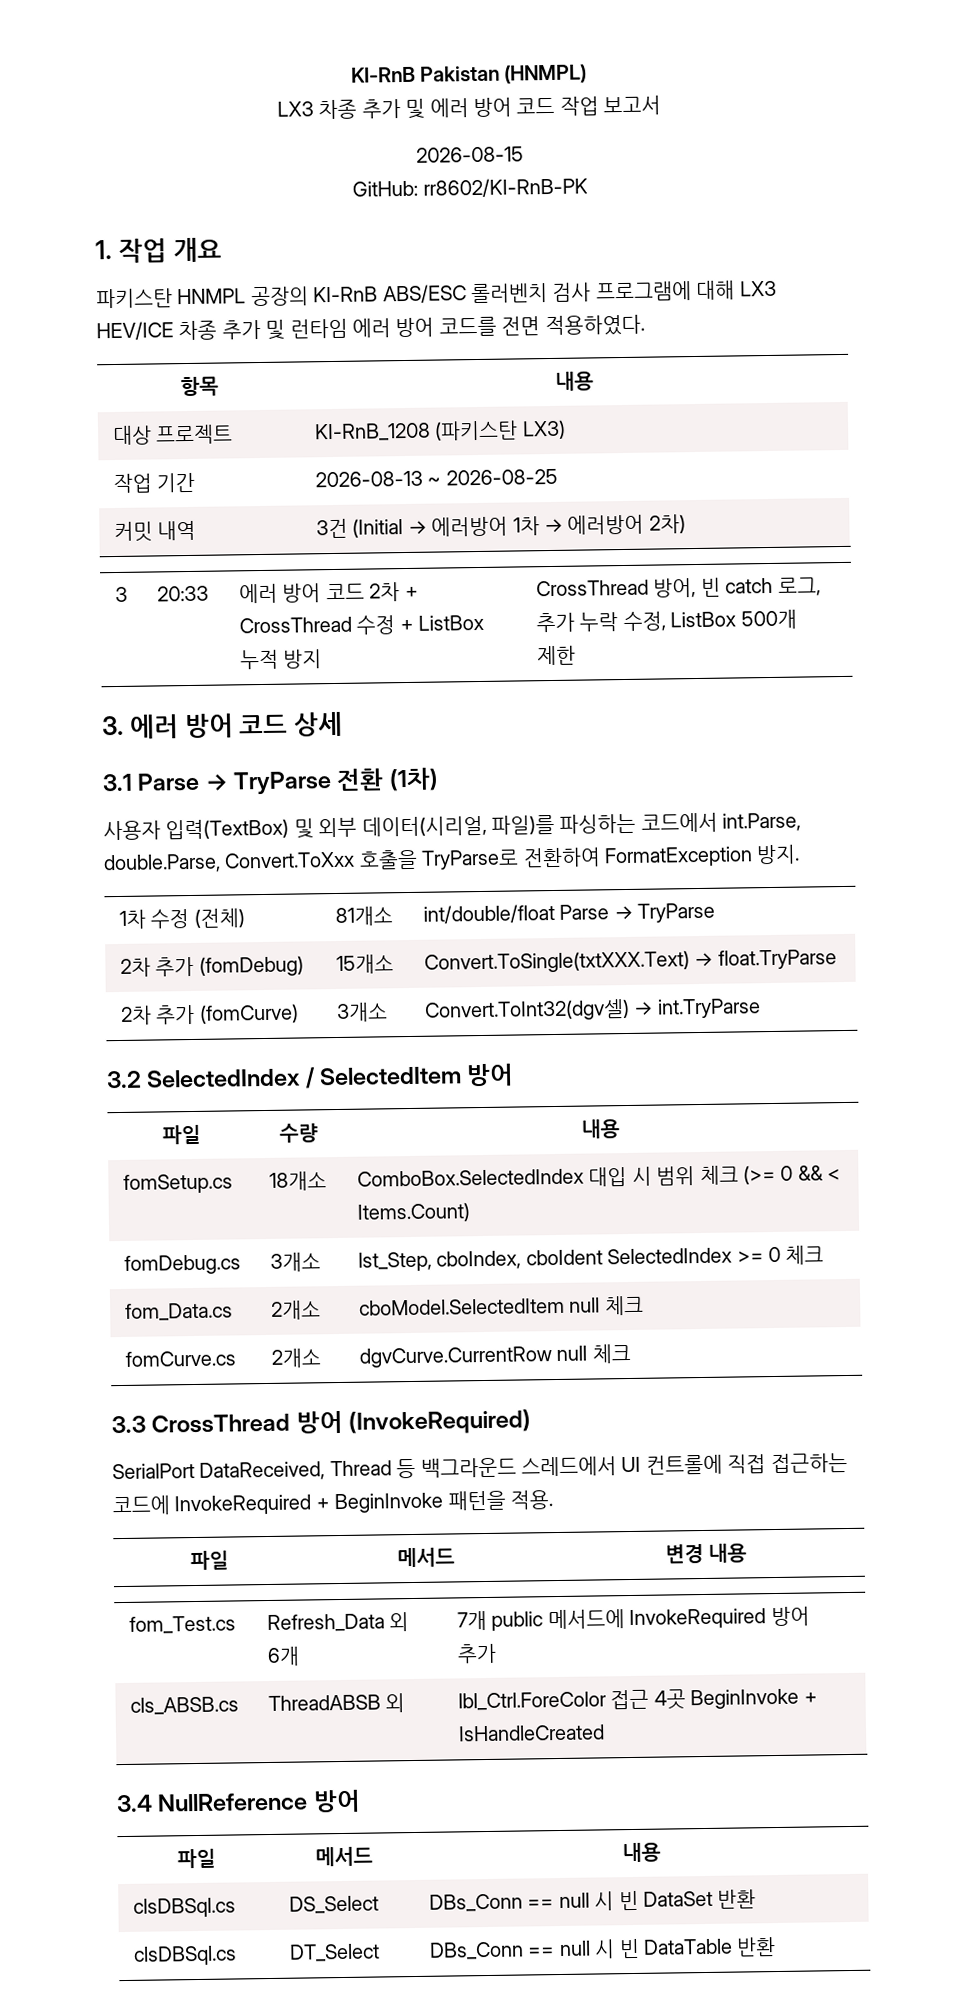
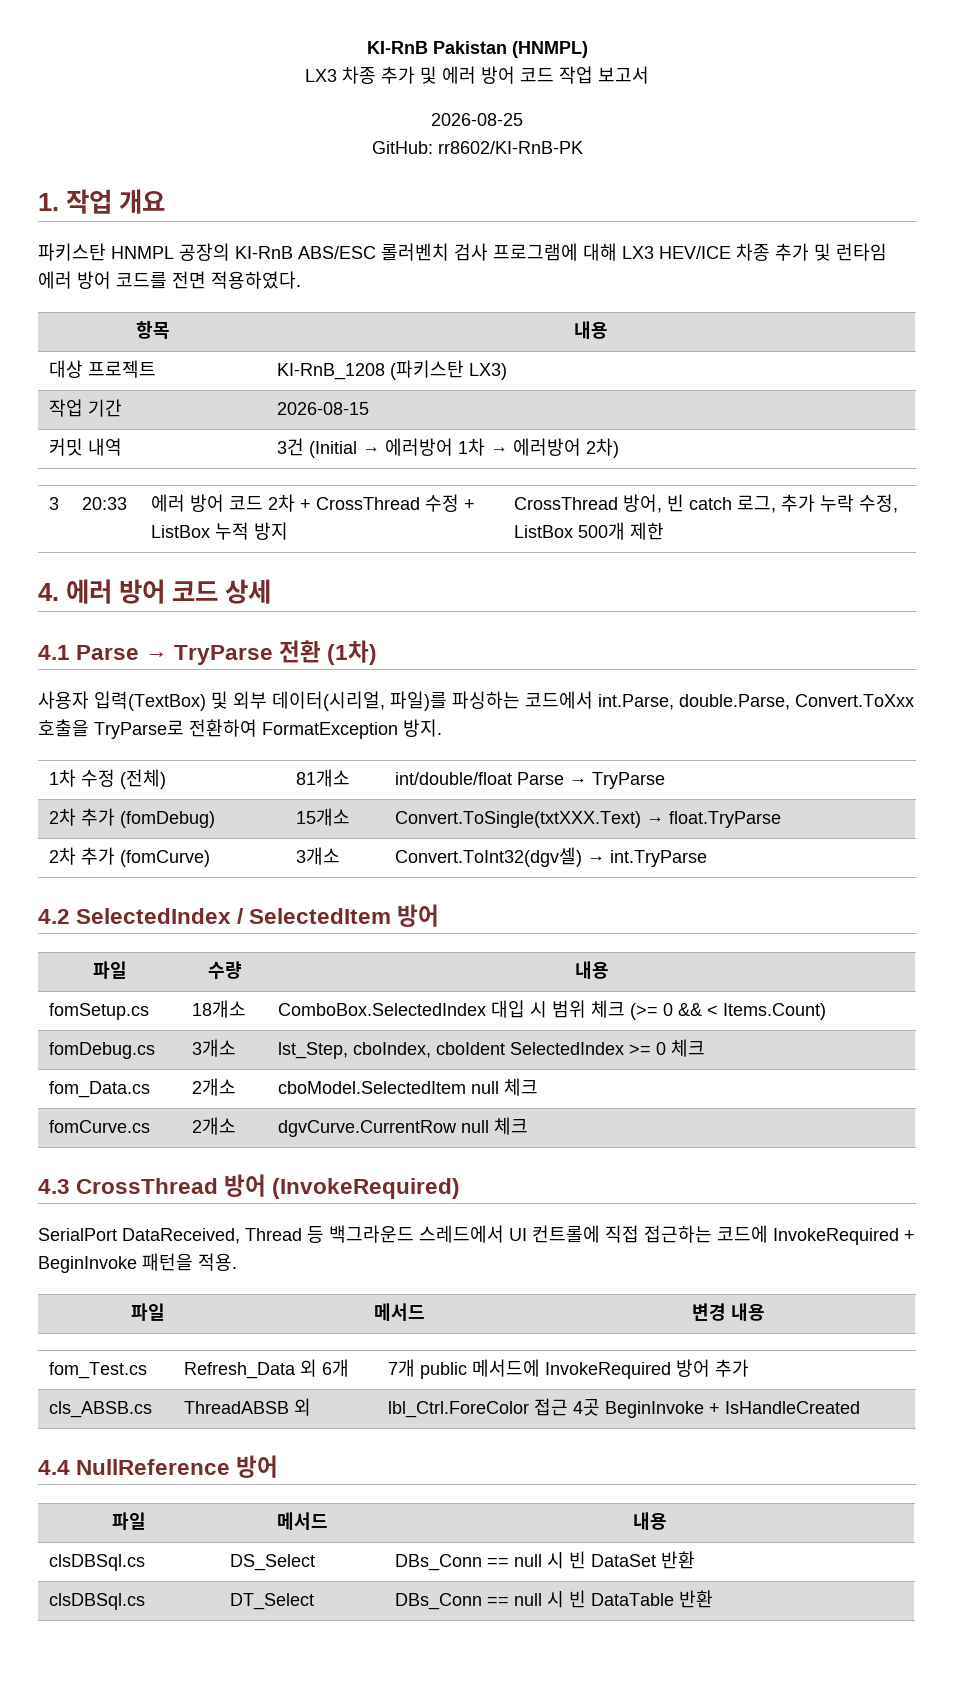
- 2026-08-15
+ 2026-08-25
- 작업 기간 | 2026-08-13 ~ 2026-08-25
+ 작업 기간 | 2026-08-15
- 3. 에러 방어 코드 상세
+ 4. 에러 방어 코드 상세
- 3.1 Parse → TryParse 전환 (1차)
+ 4.1 Parse → TryParse 전환 (1차)
- 3.2 SelectedIndex / SelectedItem 방어
+ 4.2 SelectedIndex / SelectedItem 방어
- 3.3 CrossThread 방어 (InvokeRequired)
+ 4.3 CrossThread 방어 (InvokeRequired)
- 3.4 NullReference 방어
+ 4.4 NullReference 방어

